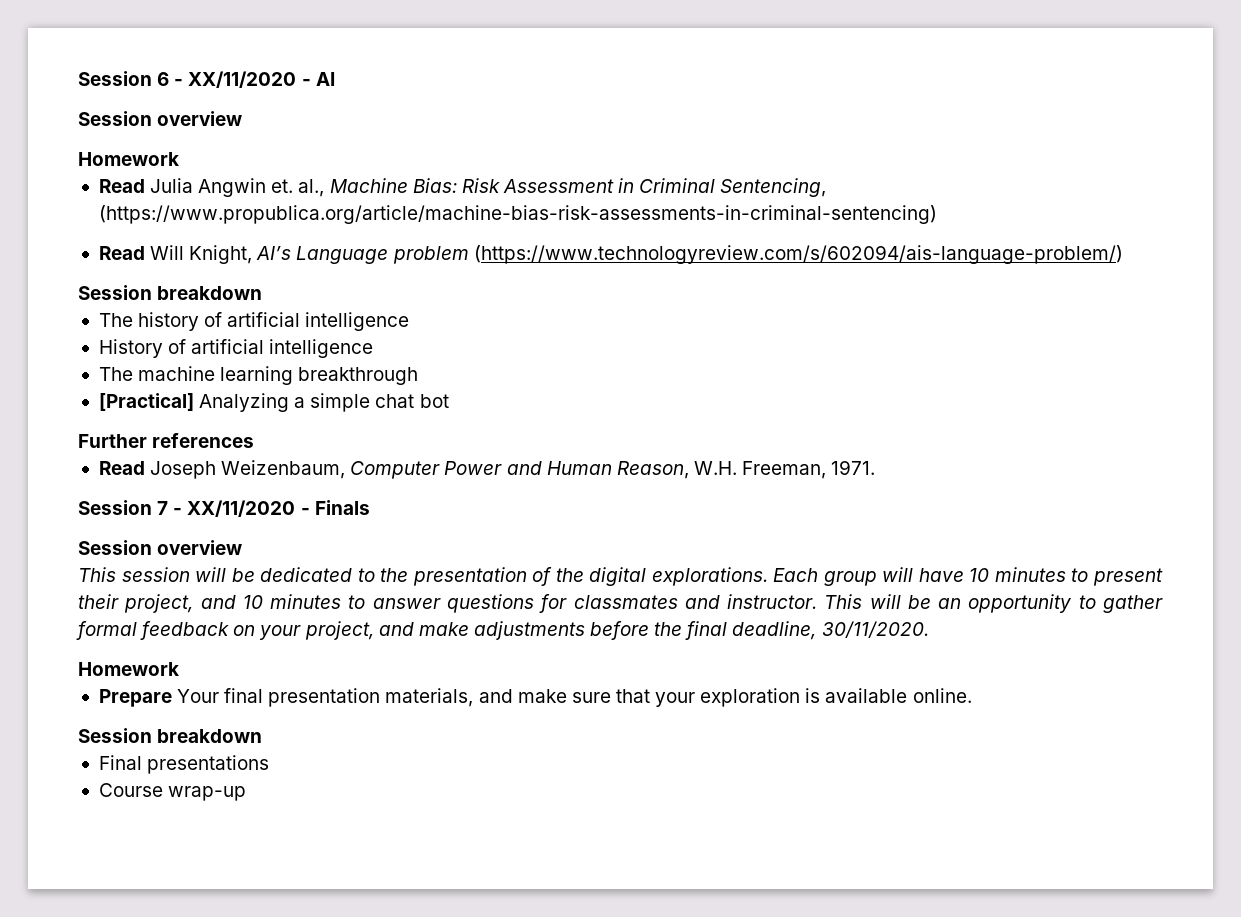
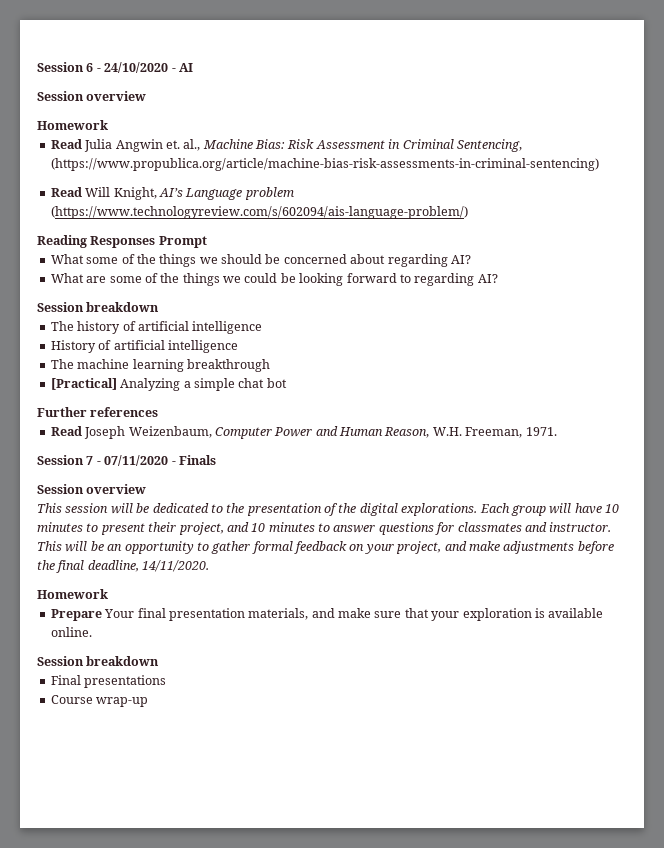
- Session 6 - XX/11/2020 - AI
+ Session 6 - 24/10/2020 - AI
+ Reading Responses Prompt
+ What some of the things we should be concerned about regarding AI?
+ What are some of the things we could be looking forward to regarding AI?
- Session 7 - XX/11/2020 - Finals
+ Session 7 - 07/11/2020 - Finals
- This will be an opportunity to gather formal feedback on your project, and make adjustments before the final deadline, 30/11/2020.
+ This will be an opportunity to gather formal feedback on your project, and make adjustments before the final deadline, 14/11/2020.

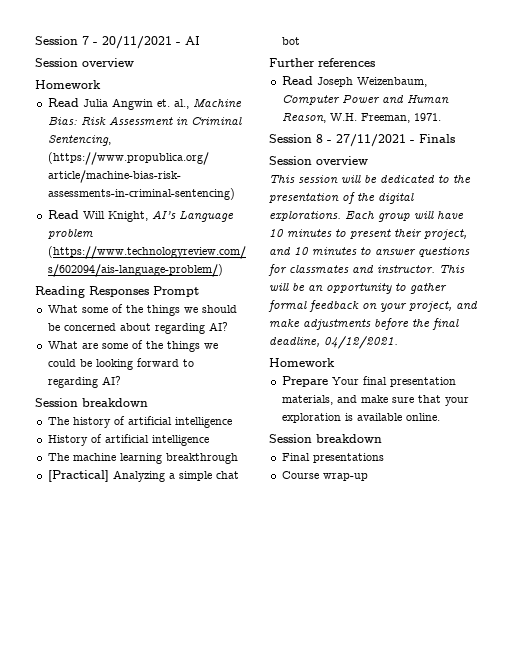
- Session 6 - 24/10/2020 - AI
+ Session 7 - 20/11/2021 - AI
- Session 7 - 07/11/2020 - Finals
+ Session 8 - 27/11/2021 - Finals
- This will be an opportunity to gather formal feedback on your project, and make adjustments before the final deadline, 14/11/2020.
+ This will be an opportunity to gather formal feedback on your project, and make adjustments before the final deadline, 04/12/2021.

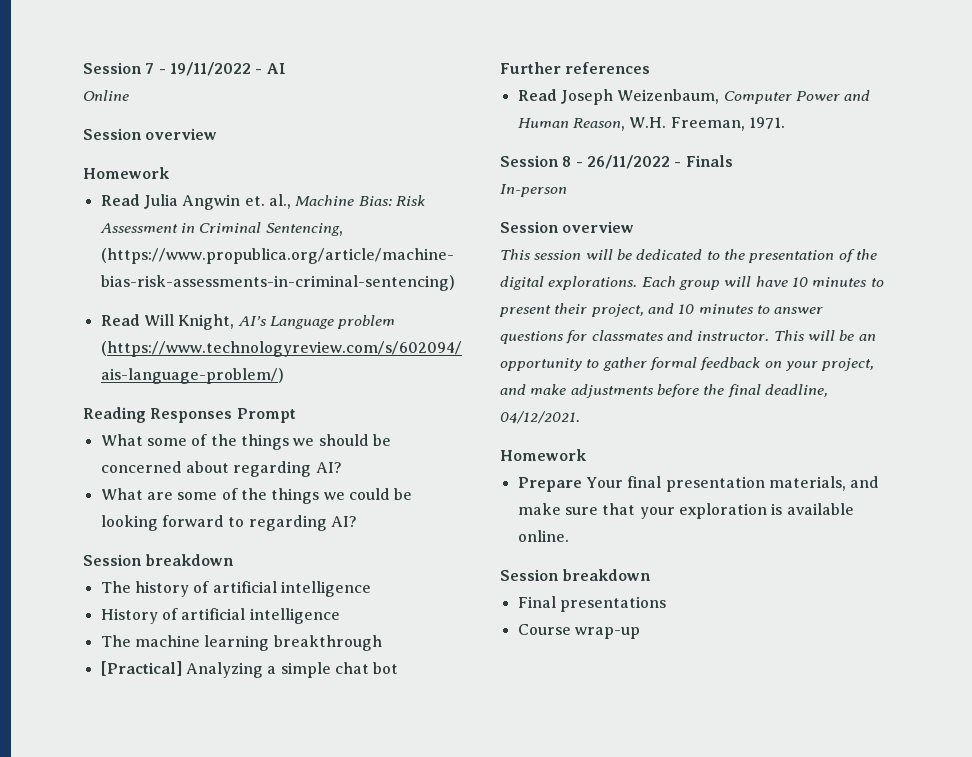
- Session 7 - 20/11/2021 - AI
+ Session 7 - 19/11/2022 - AI
+ Online
- Session 8 - 27/11/2021 - Finals
+ Session 8 - 26/11/2022 - Finals
+ In-person

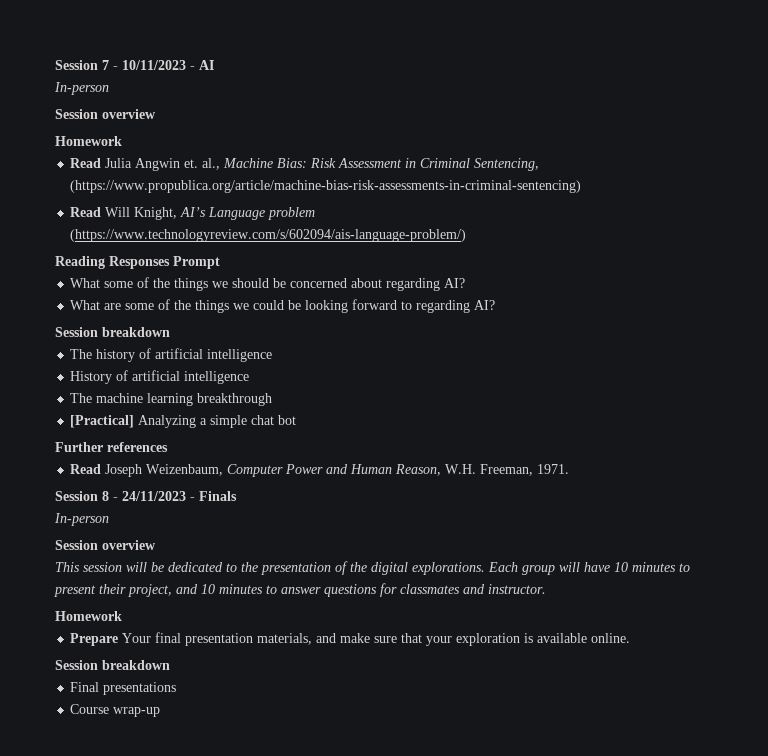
- Session 7 - 19/11/2022 - AI
- Online
+ Session 7 - 10/11/2023 - AI
+ In-person
- Session 8 - 26/11/2022 - Finals
+ Session 8 - 24/11/2023 - Finals
- This will be an opportunity to gather formal feedback on your project, and make adjustments before the final deadline, 04/12/2021.

